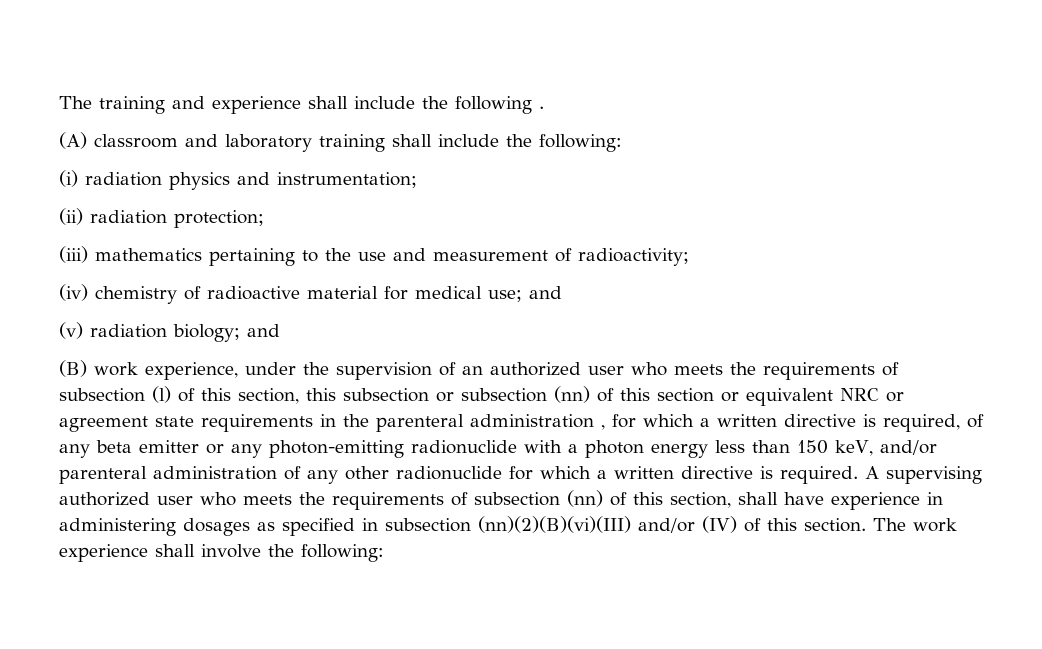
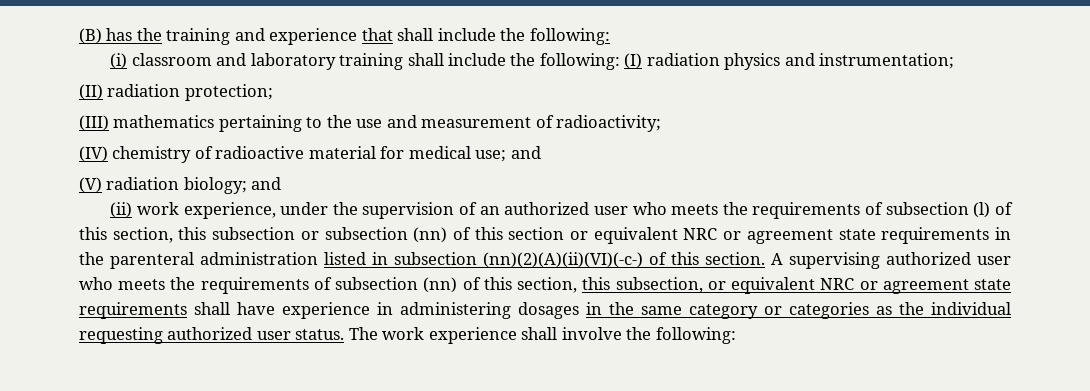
- The training and experience shall include the following .
- (A) classroom and laboratory training shall include the following:
- (i) radiation physics and instrumentation;
+ (B) has the training and experience that shall include the following:
+ (i) classroom and laboratory training shall include the following: (I) radiation physics and instrumentation;
- (ii) radiation protection;
+ (II) radiation protection;
- (iii) mathematics pertaining to the use and measurement of radioactivity;
+ (III) mathematics pertaining to the use and measurement of radioactivity;
- (iv) chemistry of radioactive material for medical use; and
+ (IV) chemistry of radioactive material for medical use; and
- (v) radiation biology; and
+ (V) radiation biology; and
- (B) work experience, under the supervision of an authorized user who meets the requirements of subsection (l) of this section, this subsection or subsection (nn) of this section or equivalent NRC or agreement state requirements in the parenteral administration , for which a written directive is required, of any beta emitter or any photon-emitting radionuclide with a photon energy less than 150 keV, and/or parenteral administration of any other radionuclide for which a written directive is required.
+ (ii) work experience, under the supervision of an authorized user who meets the requirements of subsection (l) of this section, this subsection or subsection (nn) of this section or equivalent NRC or agreement state requirements in the parenteral administration listed in subsection (nn)(2)(A)(ii)(VI)(-c-) of this section.
- A supervising authorized user who meets the requirements of subsection (nn) of this section, shall have experience in administering dosages as specified in subsection (nn)(2)(B)(vi)(III) and/or (IV) of this section.
+ A supervising authorized user who meets the requirements of subsection (nn) of this section, this subsection, or equivalent NRC or agreement state requirements shall have experience in administering dosages in the same category or categories as the individual requesting authorized user status.

